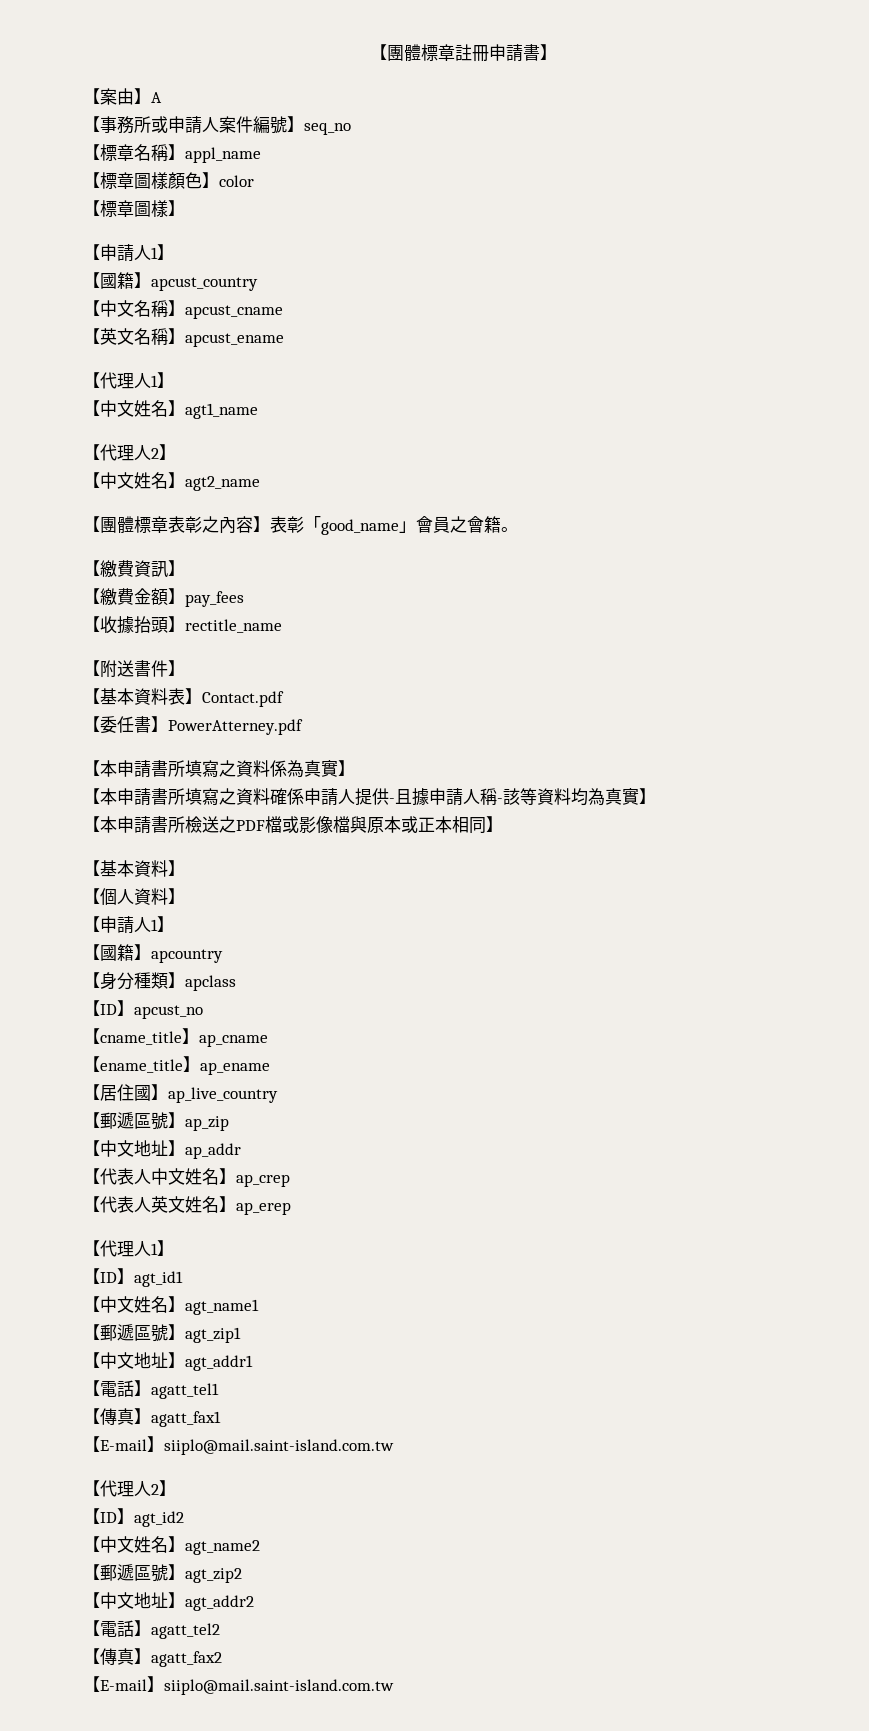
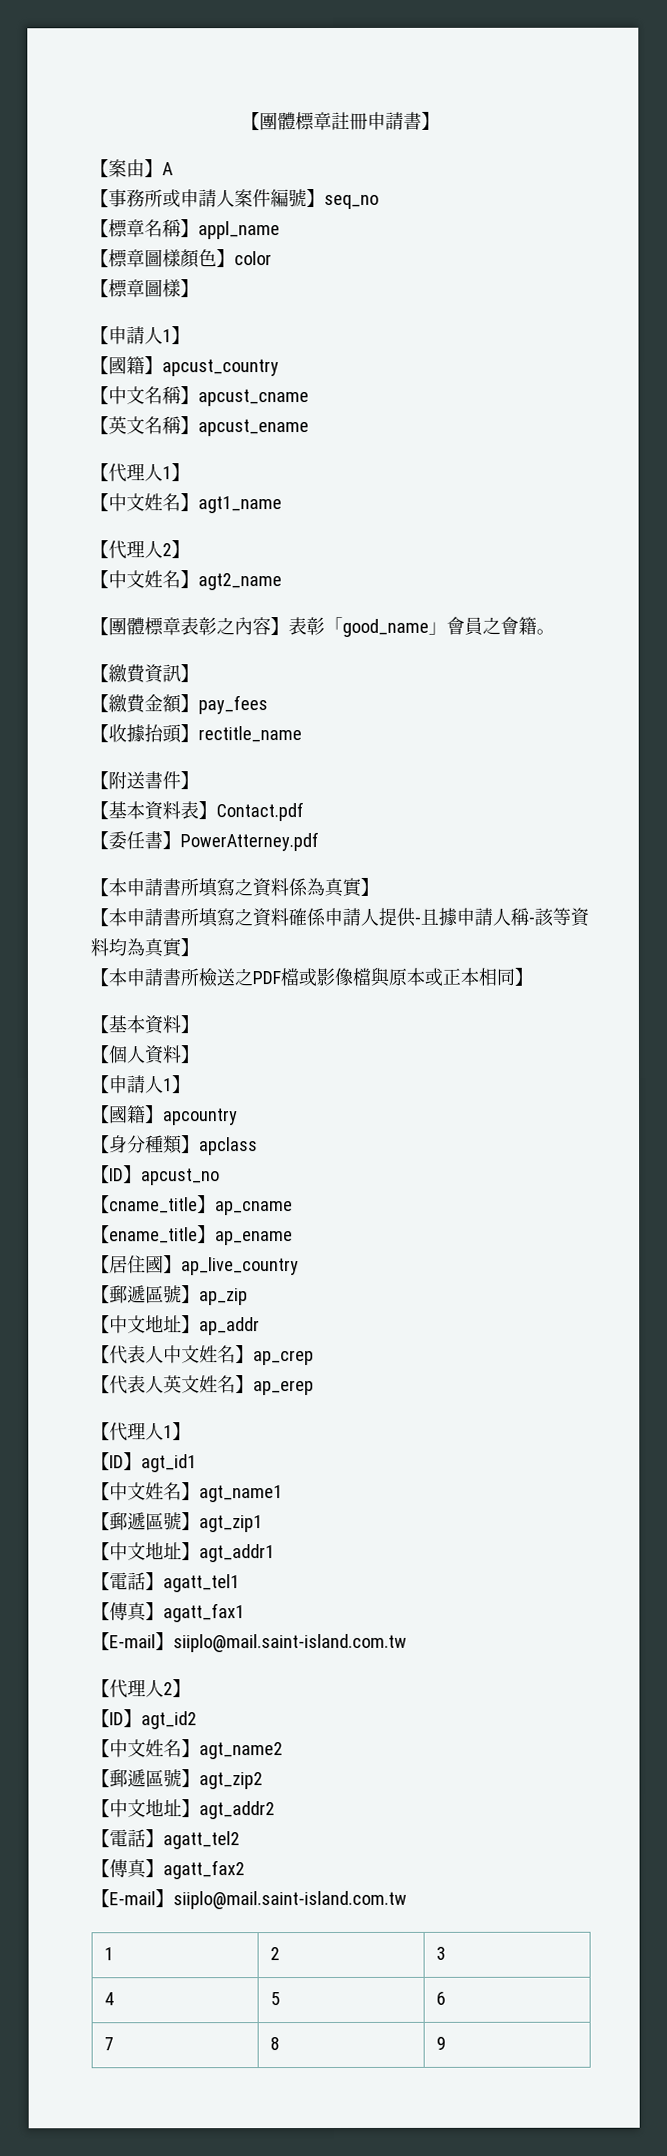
+ 1 | 2 | 3
+ 4 | 5 | 6
+ 7 | 8 | 9

